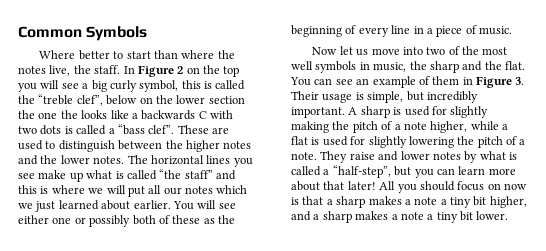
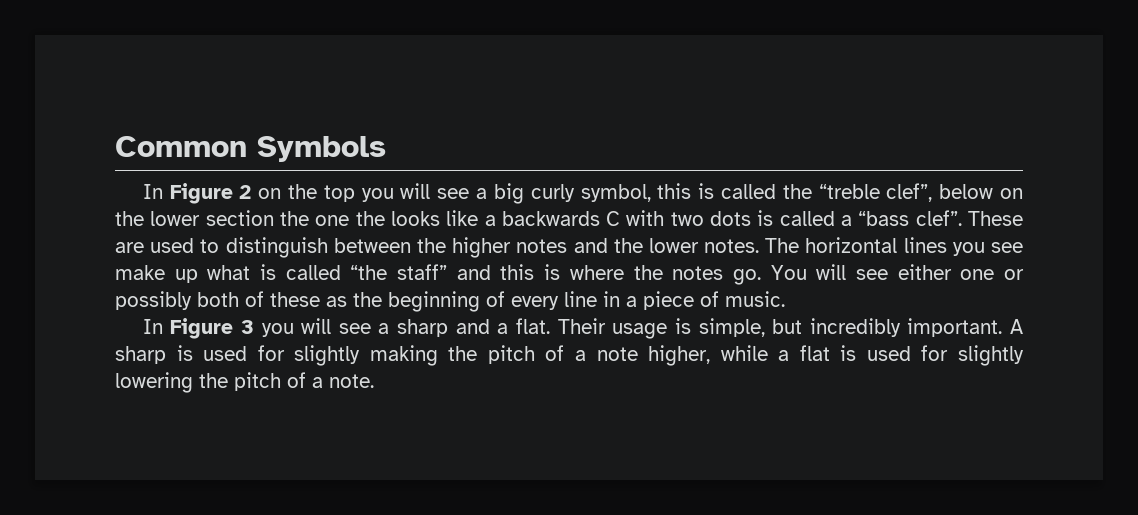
- Where better to start than where the notes live, the staff.
- The horizontal lines you see make up what is called “the staff” and this is where we will put all our notes which we just learned about earlier.
+ The horizontal lines you see make up what is called “the staff” and this is where the notes go.
- Now let us move into two of the most well symbols in music, the sharp and the flat. You can see an example of them in Figure 3. Their usage is simple, but incredibly important.
+ In Figure 3 you will see a sharp and a flat. Their usage is simple, but incredibly important.
- They raise and lower notes by what is called a “half-step”, but you can learn more about that later! All you should focus on now is that a sharp makes a note a tiny bit higher, and a sharp makes a note a tiny bit lower.

